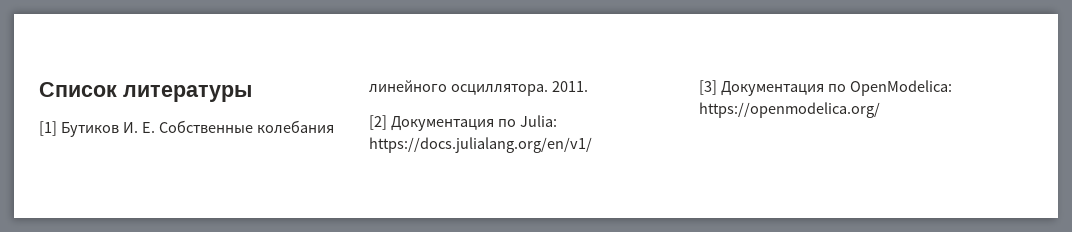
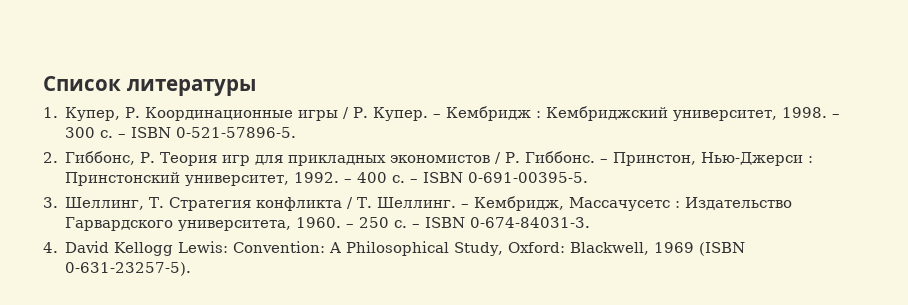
- [1] Бутиков И. Е. Собственные колебания линейного осциллятора. 2011.
- [2] Документация по Julia: https://docs.julialang.org/en/v1/
- [3] Документация по OpenModelica: https://openmodelica.org/
+ 1. Купер, Р. Координационные игры / Р. Купер. – Кембридж : Кембриджский университет, 1998. – 300 с. – ISBN 0-521-57896-5.
+ 2. Гиббонс, Р. Теория игр для прикладных экономистов / Р. Гиббонс. – Принстон, Нью-Джерси : Принстонский университет, 1992. – 400 с. – ISBN 0-691-00395-5.
+ 3. Шеллинг, Т. Стратегия конфликта / Т. Шеллинг. – Кембридж, Массачусетс : Издательство Гарвардского университета, 1960. – 250 с. – ISBN 0-674-84031-3.
+ 4. David Kellogg Lewis: Convention: A Philosophical Study, Oxford: Blackwell, 1969 (ISBN 0-631-23257-5).

